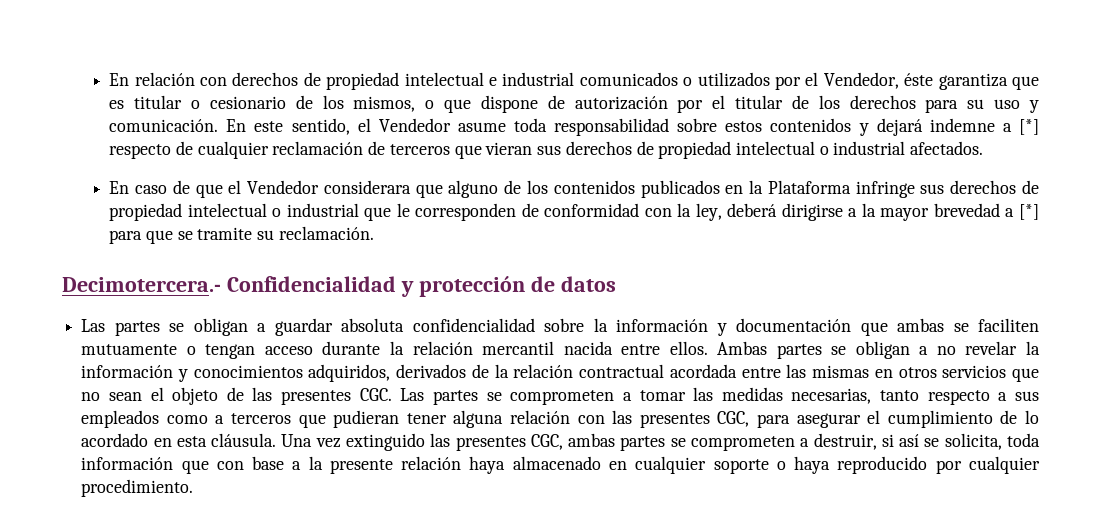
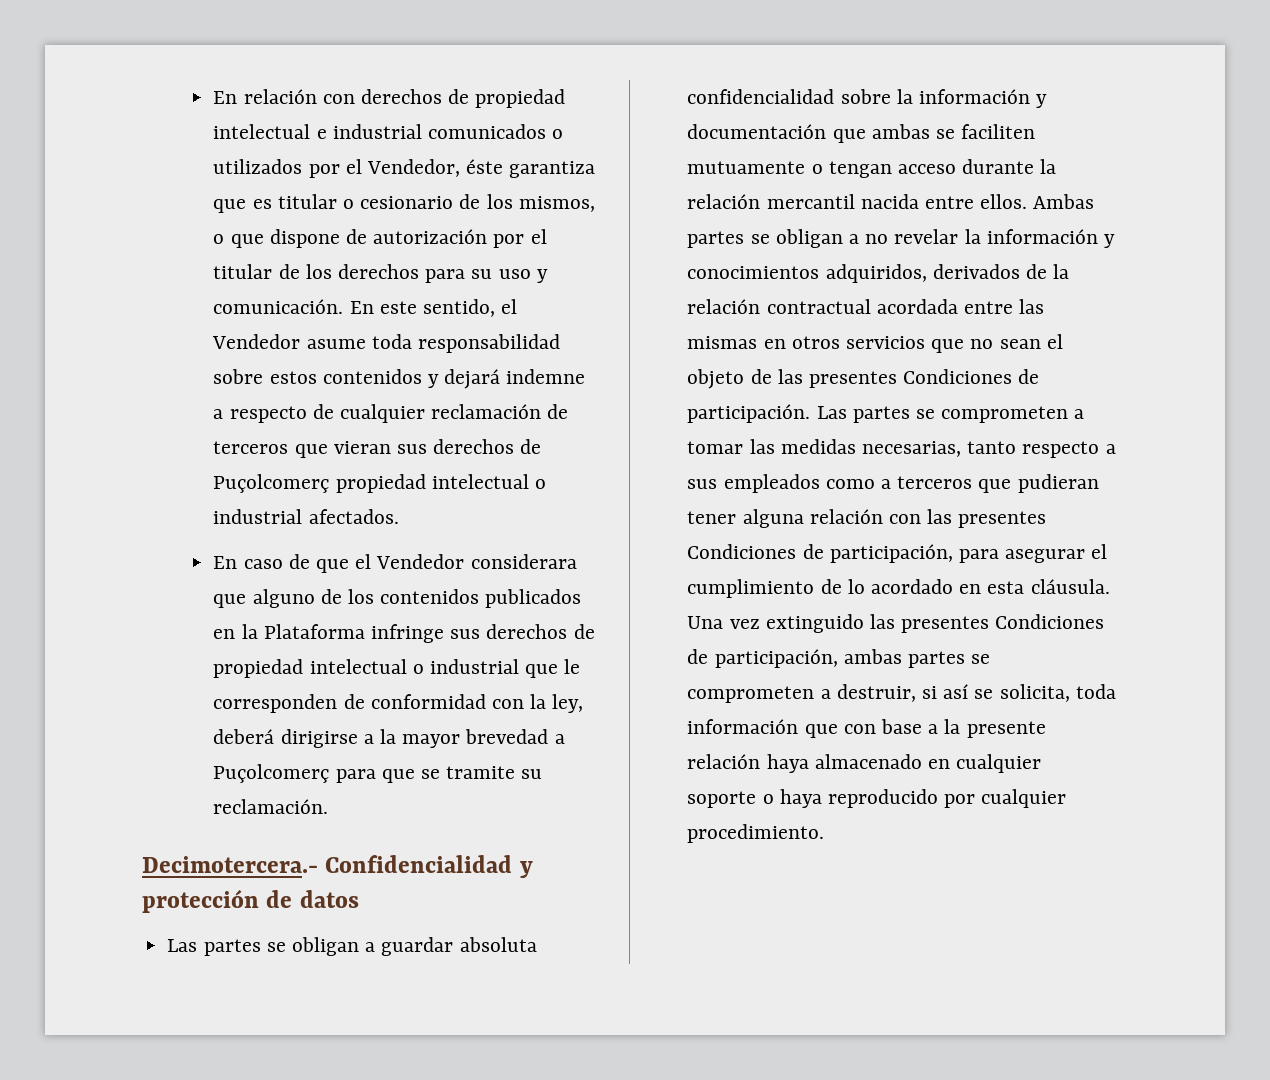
- En este sentido, el Vendedor asume toda responsabilidad sobre estos contenidos y dejará indemne a [*] respecto de cualquier reclamación de terceros que vieran sus derechos de propiedad intelectual o industrial afectados.
+ En este sentido, el Vendedor asume toda responsabilidad sobre estos contenidos y dejará indemne a respecto de cualquier reclamación de terceros que vieran sus derechos de Puçolcomerç propiedad intelectual o industrial afectados.
- En caso de que el Vendedor considerara que alguno de los contenidos publicados en la Plataforma infringe sus derechos de propiedad intelectual o industrial que le corresponden de conformidad con la ley, deberá dirigirse a la mayor brevedad a [*] para que se tramite su reclamación.
+ En caso de que el Vendedor considerara que alguno de los contenidos publicados en la Plataforma infringe sus derechos de propiedad intelectual o industrial que le corresponden de conformidad con la ley, deberá dirigirse a la mayor brevedad a Puçolcomerç para que se tramite su reclamación.
- Ambas partes se obligan a no revelar la información y conocimientos adquiridos, derivados de la relación contractual acordada entre las mismas en otros servicios que no sean el objeto de las presentes CGC. Las partes se comprometen a tomar las medidas necesarias, tanto respecto a sus empleados como a terceros que pudieran tener alguna relación con las presentes CGC, para asegurar el cumplimiento de lo acordado en esta cláusula.
+ Ambas partes se obligan a no revelar la información y conocimientos adquiridos, derivados de la relación contractual acordada entre las mismas en otros servicios que no sean el objeto de las presentes Condiciones de participación. Las partes se comprometen a tomar las medidas necesarias, tanto respecto a sus empleados como a terceros que pudieran tener alguna relación con las presentes Condiciones de participación, para asegurar el cumplimiento de lo acordado en esta cláusula.
- Una vez extinguido las presentes CGC, ambas partes se comprometen a destruir, si así se solicita, toda información que con base a la presente relación haya almacenado en cualquier soporte o haya reproducido por cualquier procedimiento.
+ Una vez extinguido las presentes Condiciones de participación, ambas partes se comprometen a destruir, si así se solicita, toda información que con base a la presente relación haya almacenado en cualquier soporte o haya reproducido por cualquier procedimiento.

